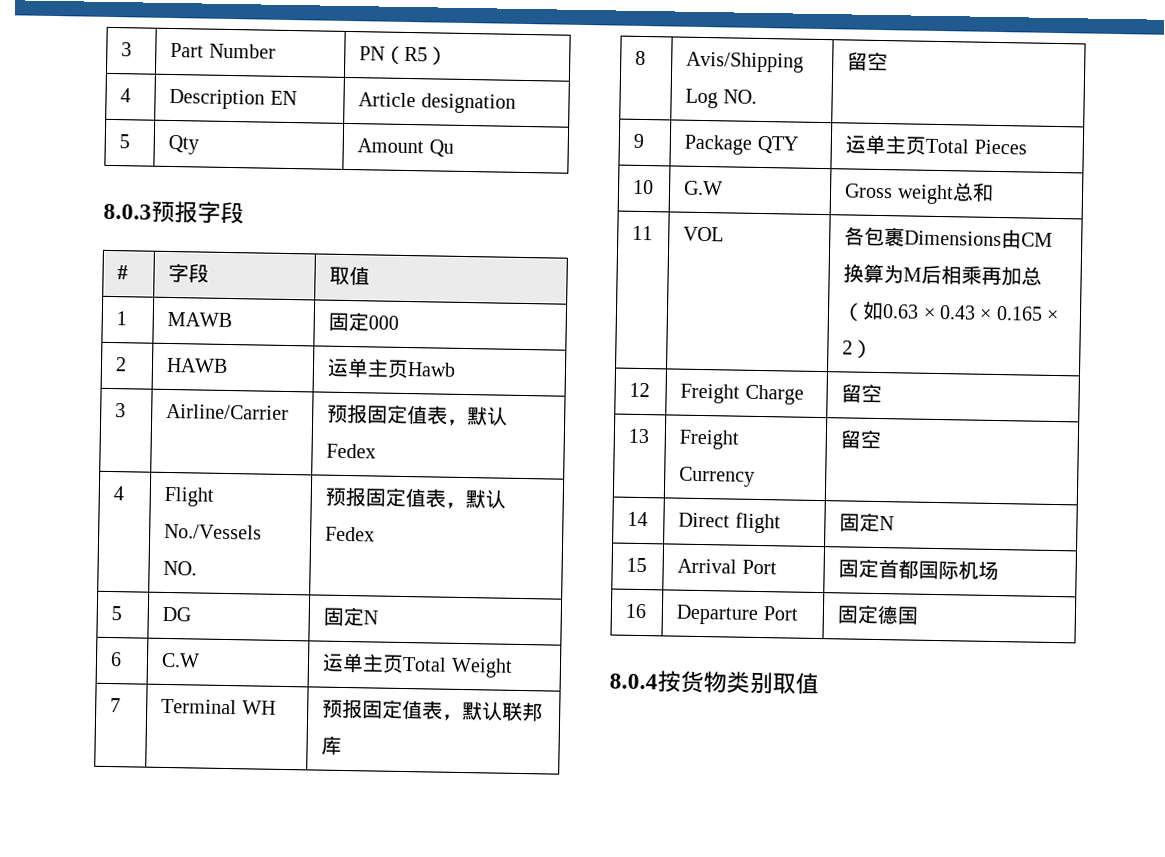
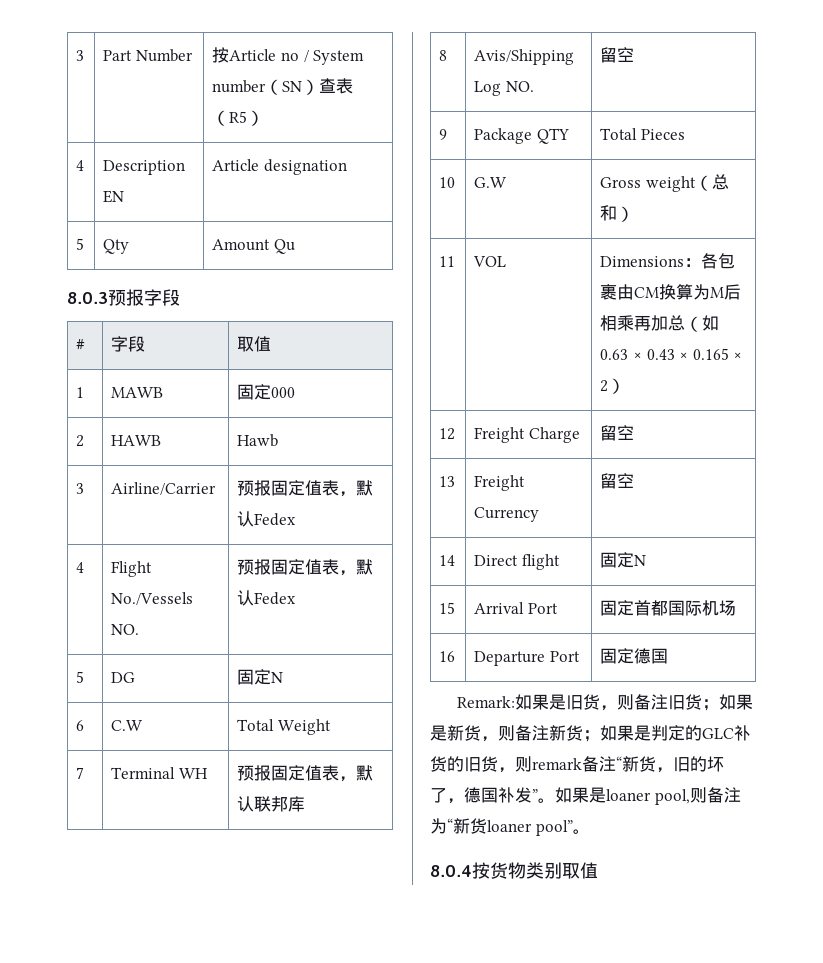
- 3 | Part Number | PN（R5）
+ 3 | Part Number | 按Article no / System number（SN）查表（R5）
- 2 | HAWB | 运单主页Hawb
+ 2 | HAWB | Hawb
- 6 | C.W | 运单主页Total Weight
+ 6 | C.W | Total Weight
- 9 | Package QTY | 运单主页Total Pieces
+ 9 | Package QTY | Total Pieces
- 10 | G.W | Gross weight总和
+ 10 | G.W | Gross weight（总和）
- 11 | VOL | 各包裹Dimensions由CM换算为M后相乘再加总（如0.63 × 0.43 × 0.165 × 2）
+ 11 | VOL | Dimensions：各包裹由CM换算为M后相乘再加总（如0.63 × 0.43 × 0.165 × 2）
+ Remark:如果是旧货，则备注旧货；如果是新货，则备注新货；如果是判定的GLC补货的旧货，则remark备注“新货，旧的坏了，德国补发”。如果是loaner pool,则备注为“新货loaner pool”。

